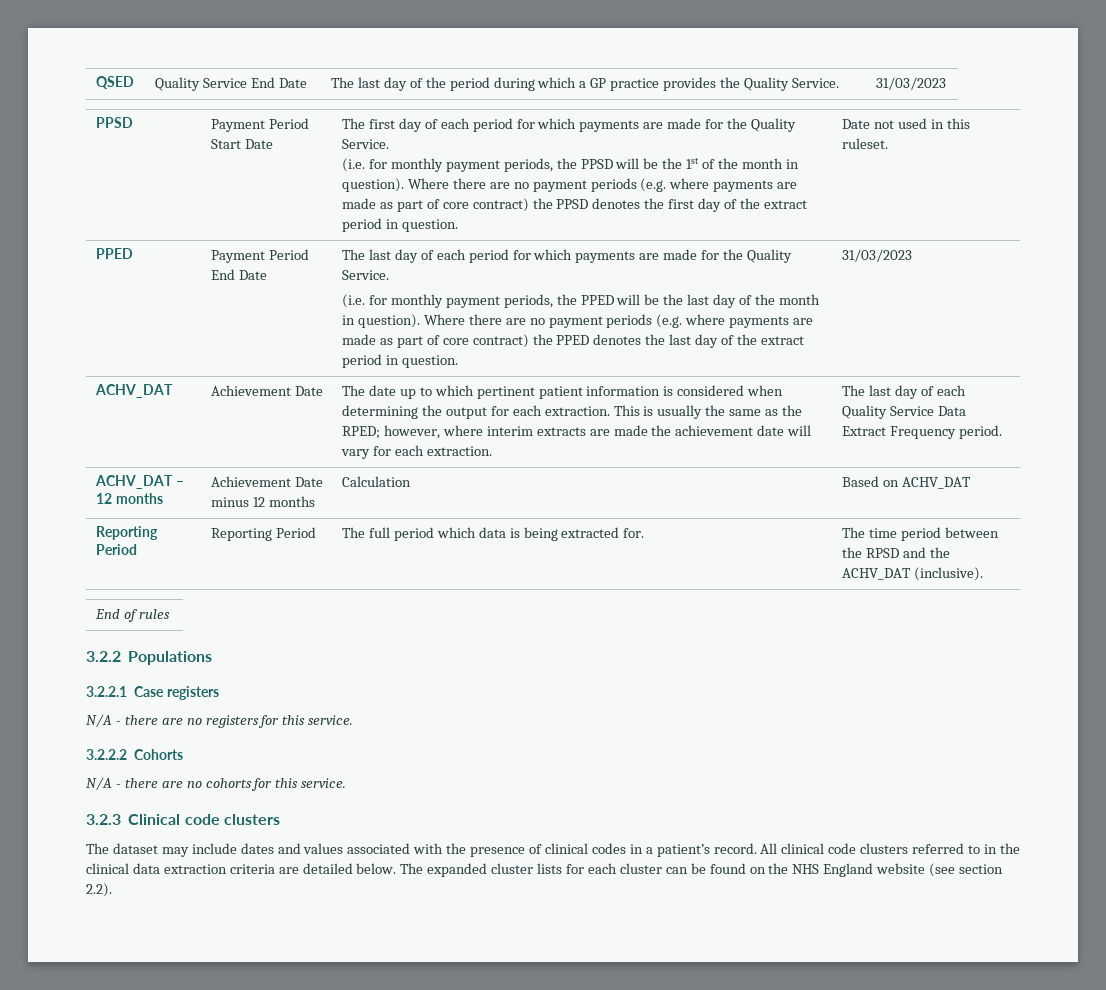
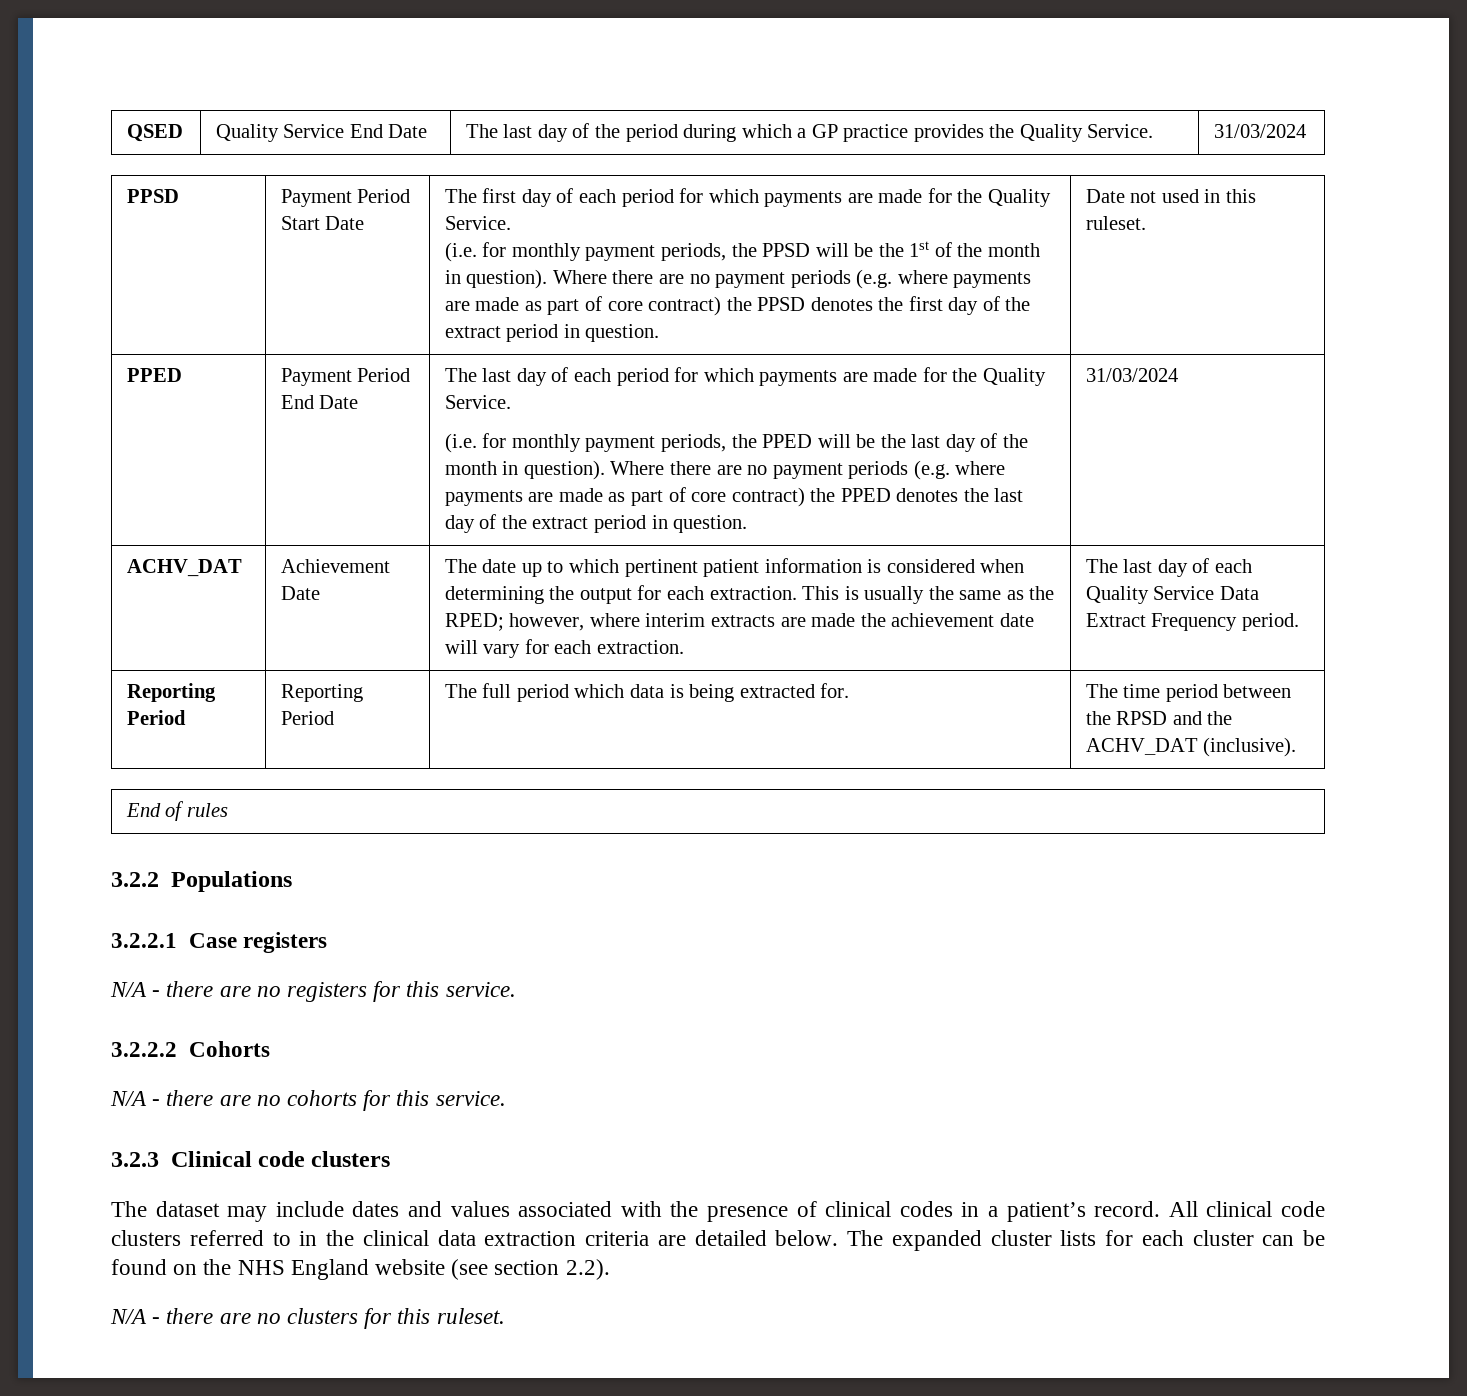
- QSED | Quality Service End Date | The last day of the period during which a GP practice provides the Quality Service. | 31/03/2023
+ QSED | Quality Service End Date | The last day of the period during which a GP practice provides the Quality Service. | 31/03/2024
- Where there are no payment periods (e.g. where payments are made as part of core contract) the PPED denotes the last day of the extract period in question. | 31/03/2023
+ Where there are no payment periods (e.g. where payments are made as part of core contract) the PPED denotes the last day of the extract period in question. | 31/03/2024
- ACHV_DAT – 12 months | Achievement Date minus 12 months | Calculation | Based on ACHV_DAT
+ N/A - there are no clusters for this ruleset.

